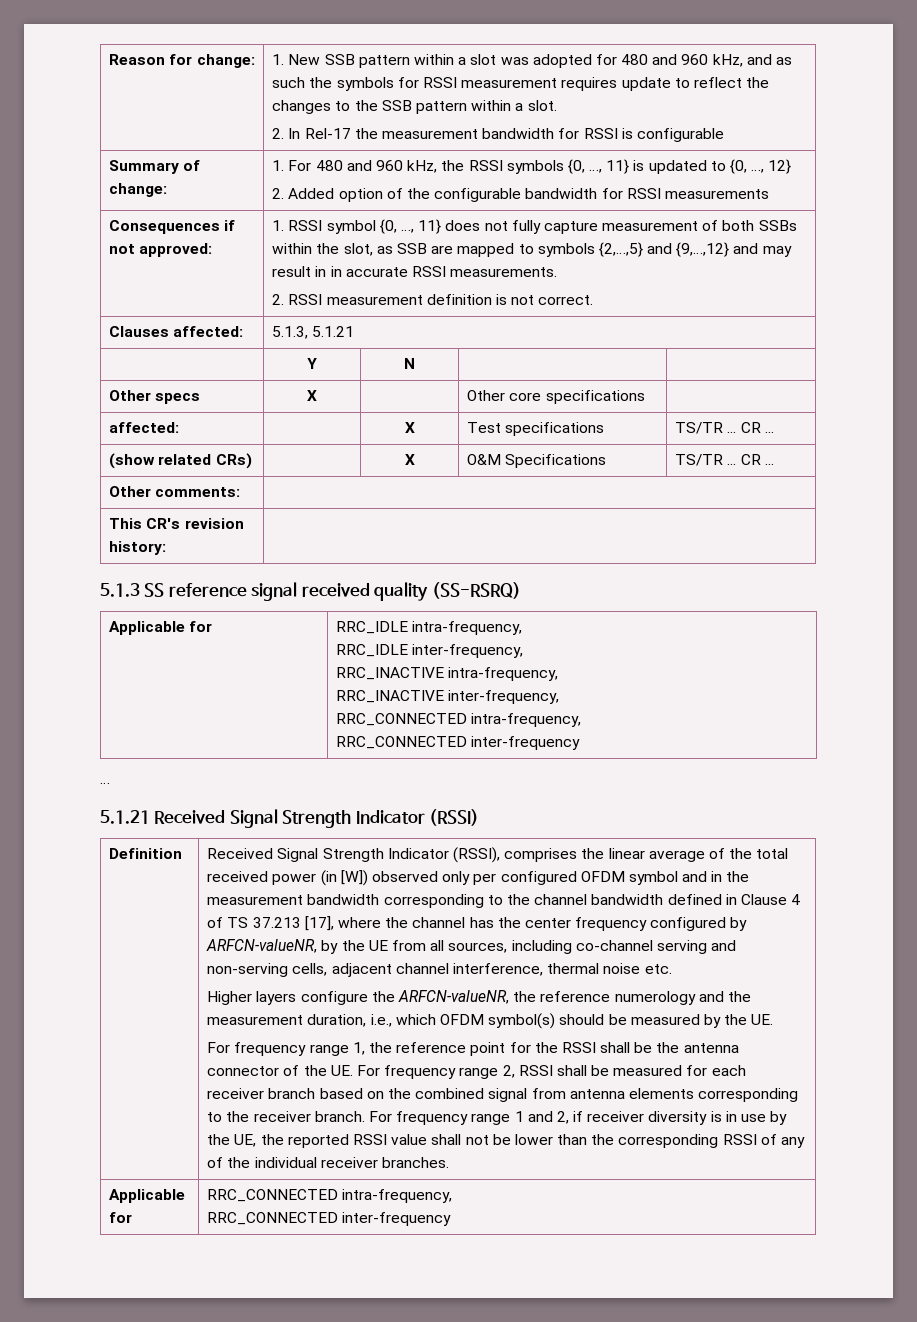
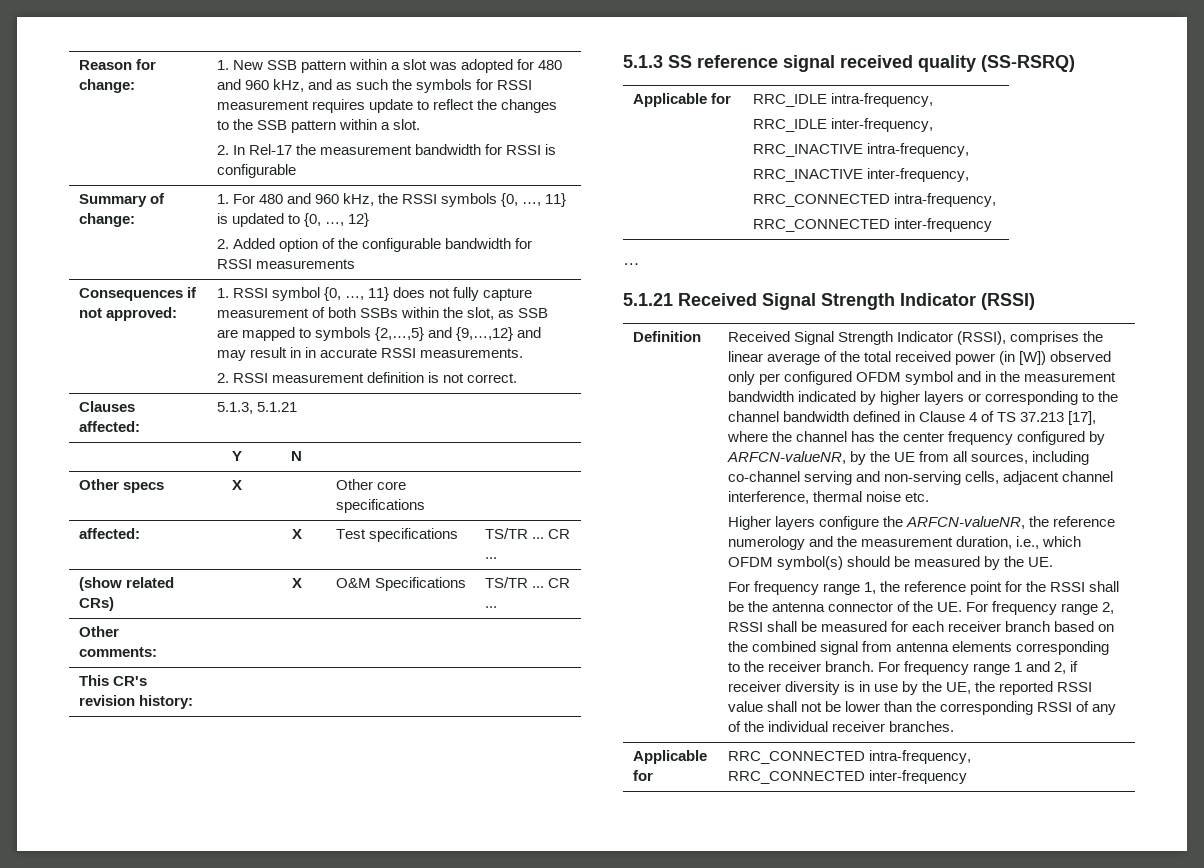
- Received Signal Strength Indicator (RSSI), comprises the linear average of the total received power (in [W]) observed only per configured OFDM symbol and in the measurement bandwidth corresponding to the channel bandwidth defined in Clause 4 of TS 37.213 [17], where the channel has the center frequency configured by ARFCN-valueNR, by the UE from all sources, including co-channel serving and non-serving cells, adjacent channel interference, thermal noise etc.
+ Received Signal Strength Indicator (RSSI), comprises the linear average of the total received power (in [W]) observed only per configured OFDM symbol and in the measurement bandwidth indicated by higher layers or corresponding to the channel bandwidth defined in Clause 4 of TS 37.213 [17], where the channel has the center frequency configured by ARFCN-valueNR, by the UE from all sources, including co-channel serving and non-serving cells, adjacent channel interference, thermal noise etc.

